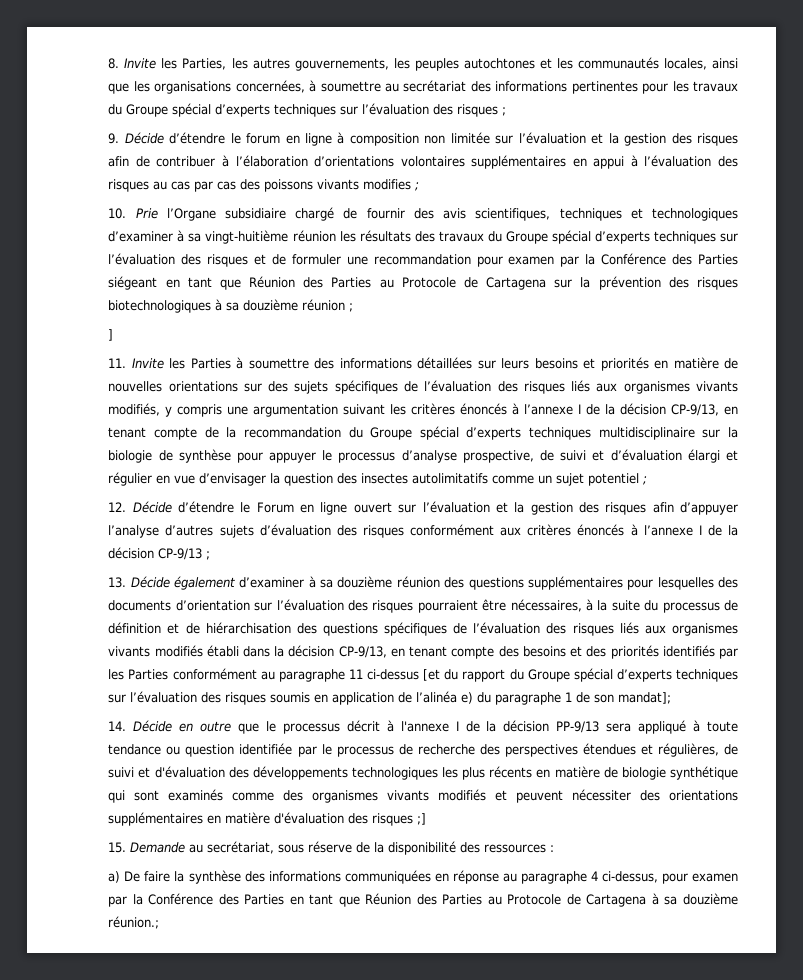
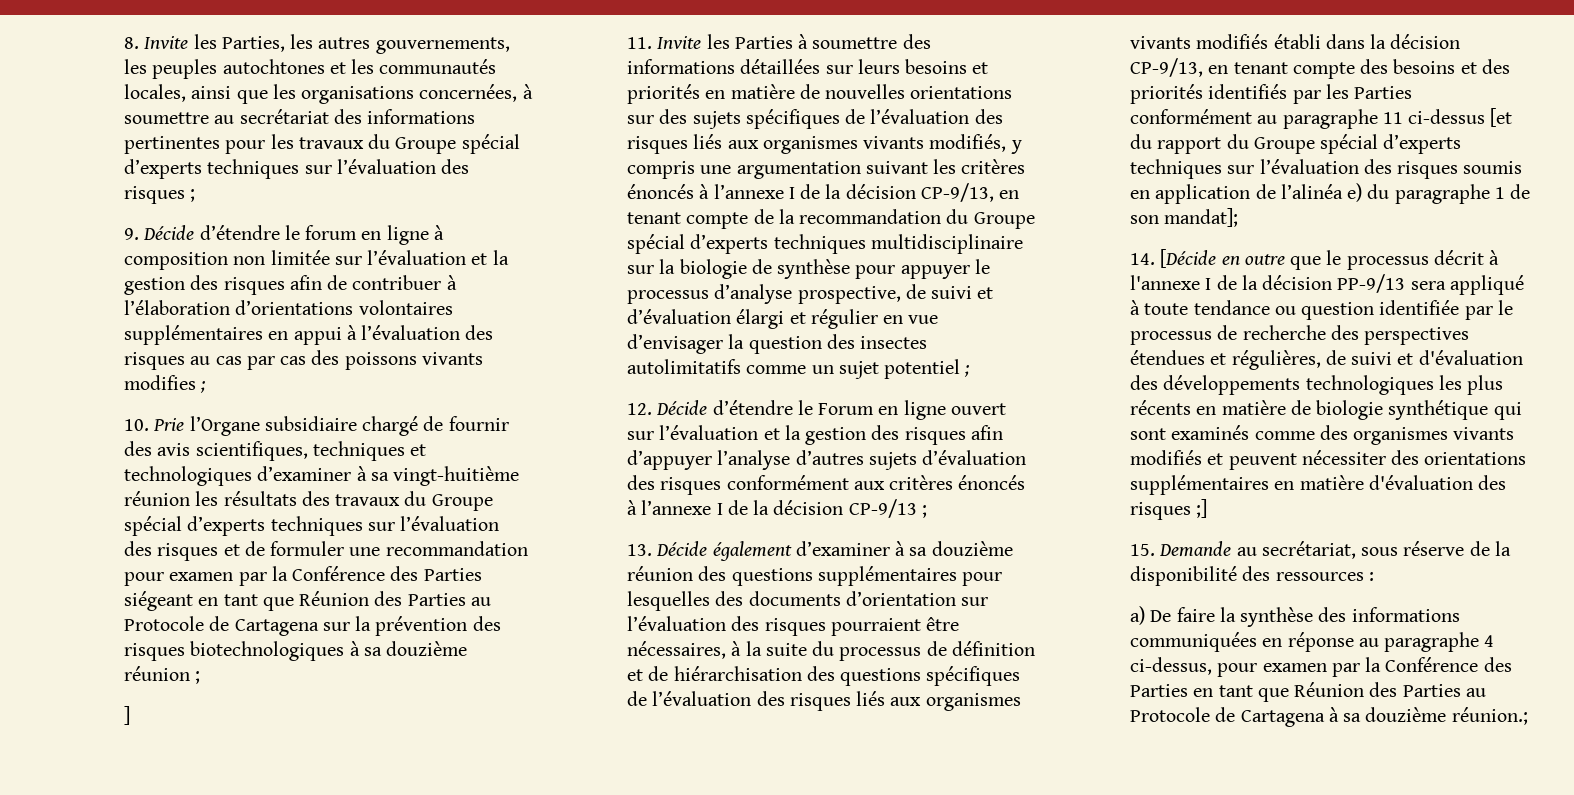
- 14. Décide en outre que le processus décrit à l'annexe I de la décision PP-9/13 sera appliqué à toute tendance ou question identifiée par le processus de recherche des perspectives étendues et régulières, de suivi et d'évaluation des développements technologiques les plus récents en matière de biologie synthétique qui sont examinés comme des organismes vivants modifiés et peuvent nécessiter des orientations supplémentaires en matière d'évaluation des risques ;]
+ 14. [Décide en outre que le processus décrit à l'annexe I de la décision PP-9/13 sera appliqué à toute tendance ou question identifiée par le processus de recherche des perspectives étendues et régulières, de suivi et d'évaluation des développements technologiques les plus récents en matière de biologie synthétique qui sont examinés comme des organismes vivants modifiés et peuvent nécessiter des orientations supplémentaires en matière d'évaluation des risques ;]

